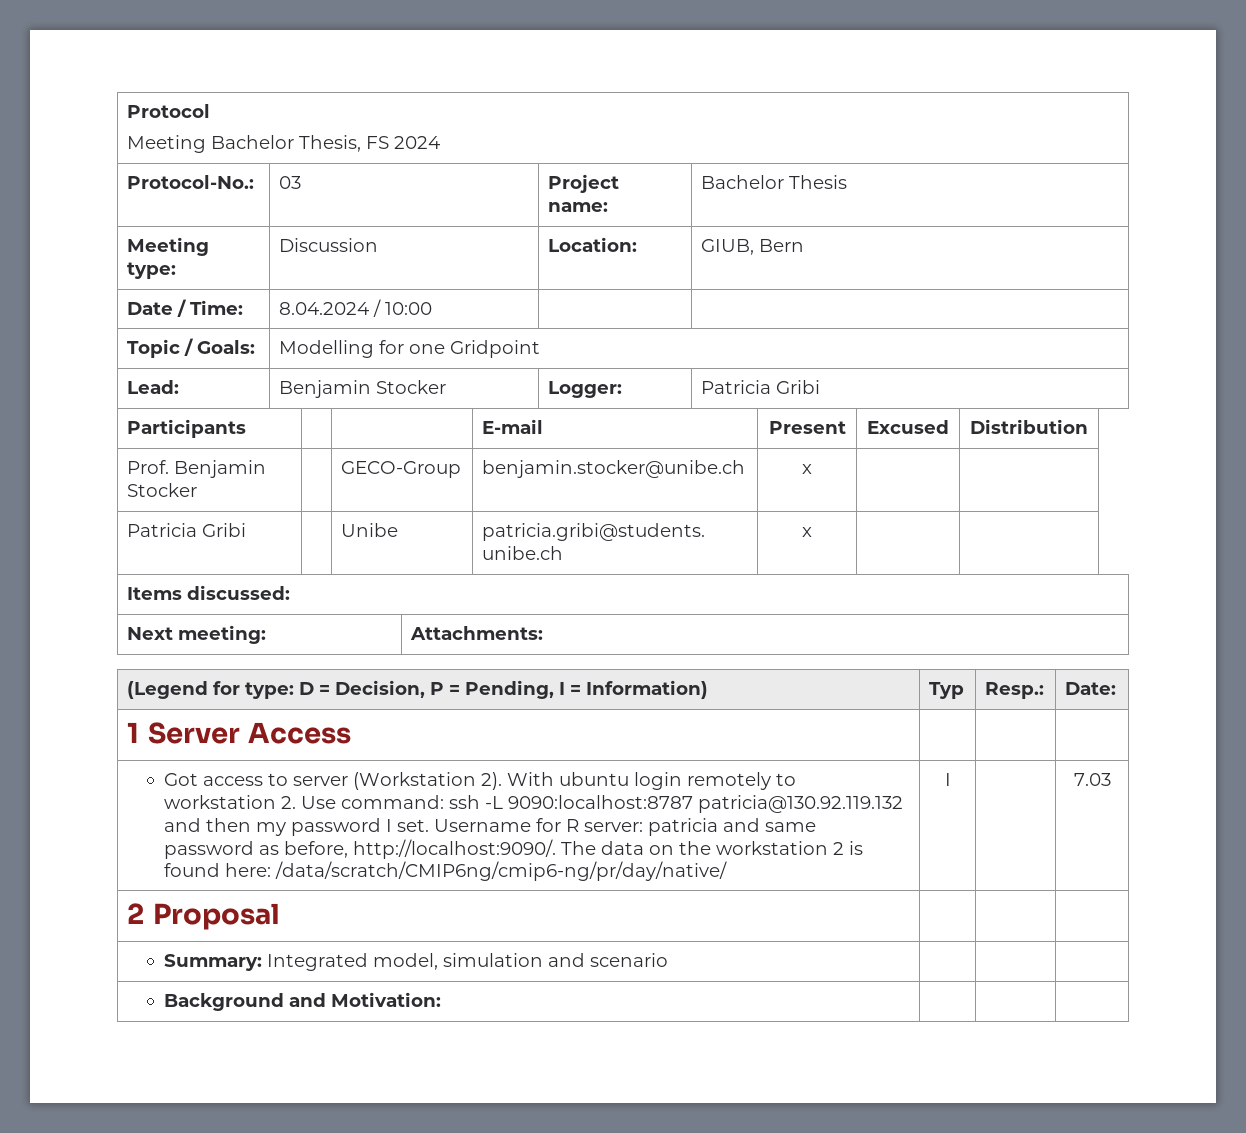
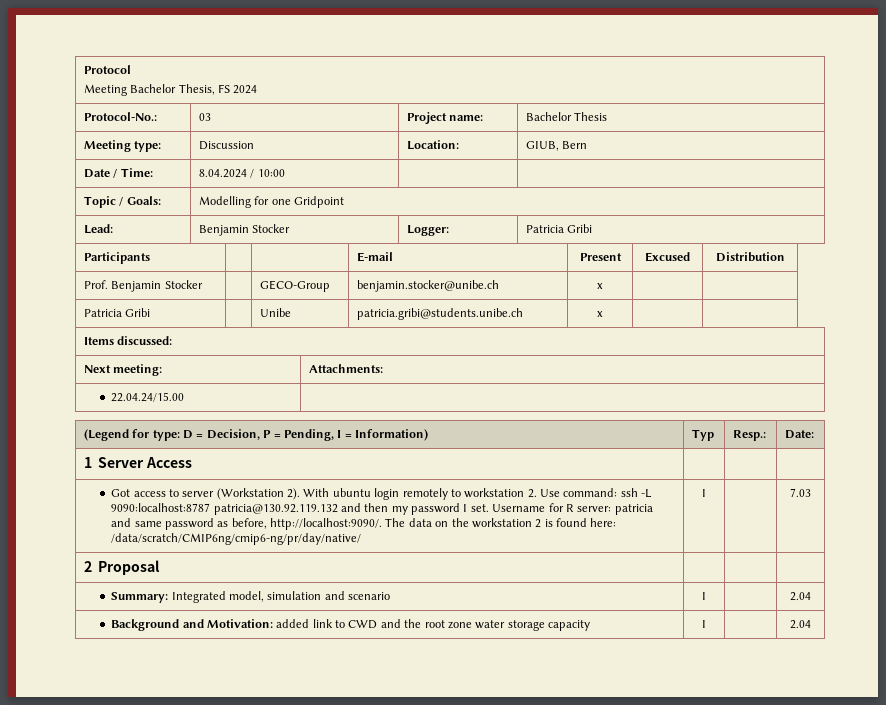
+ 22.04.24/15.00 |
- Summary: Integrated model, simulation and scenario | | |
+ Summary: Integrated model, simulation and scenario | I | | 2.04
- Background and Motivation: | | |
+ Background and Motivation: added link to CWD and the root zone water storage capacity | I | | 2.04

